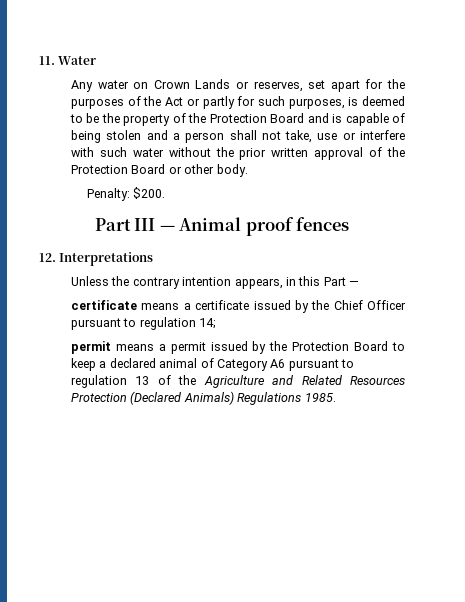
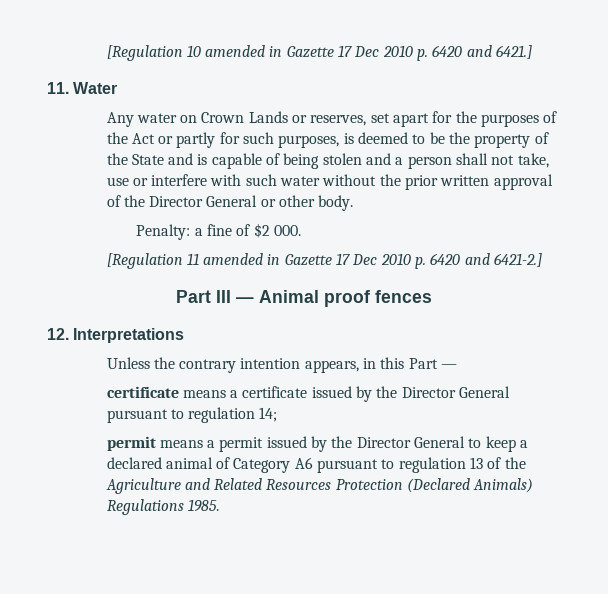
+ [Regulation 10 amended in Gazette 17 Dec 2010 p. 6420 and 6421.]
- Any water on Crown Lands or reserves, set apart for the purposes of the Act or partly for such purposes, is deemed to be the property of the Protection Board and is capable of being stolen and a person shall not take, use or interfere with such water without the prior written approval of the Protection Board or other body.
+ Any water on Crown Lands or reserves, set apart for the purposes of the Act or partly for such purposes, is deemed to be the property of the State and is capable of being stolen and a person shall not take, use or interfere with such water without the prior written approval of the Director General or other body.
- Penalty: $200.
+ Penalty: a fine of $2 000.
+ [Regulation 11 amended in Gazette 17 Dec 2010 p. 6420 and 6421-2.]
- certificate means a certificate issued by the Chief Officer pursuant to regulation 14;
+ certificate means a certificate issued by the Director General pursuant to regulation 14;
- permit means a permit issued by the Protection Board to keep a declared animal of Category A6 pursuant to regulation 13 of the Agriculture and Related Resources Protection (Declared Animals) Regulations 1985.
+ permit means a permit issued by the Director General to keep a declared animal of Category A6 pursuant to regulation 13 of the Agriculture and Related Resources Protection (Declared Animals) Regulations 1985.

